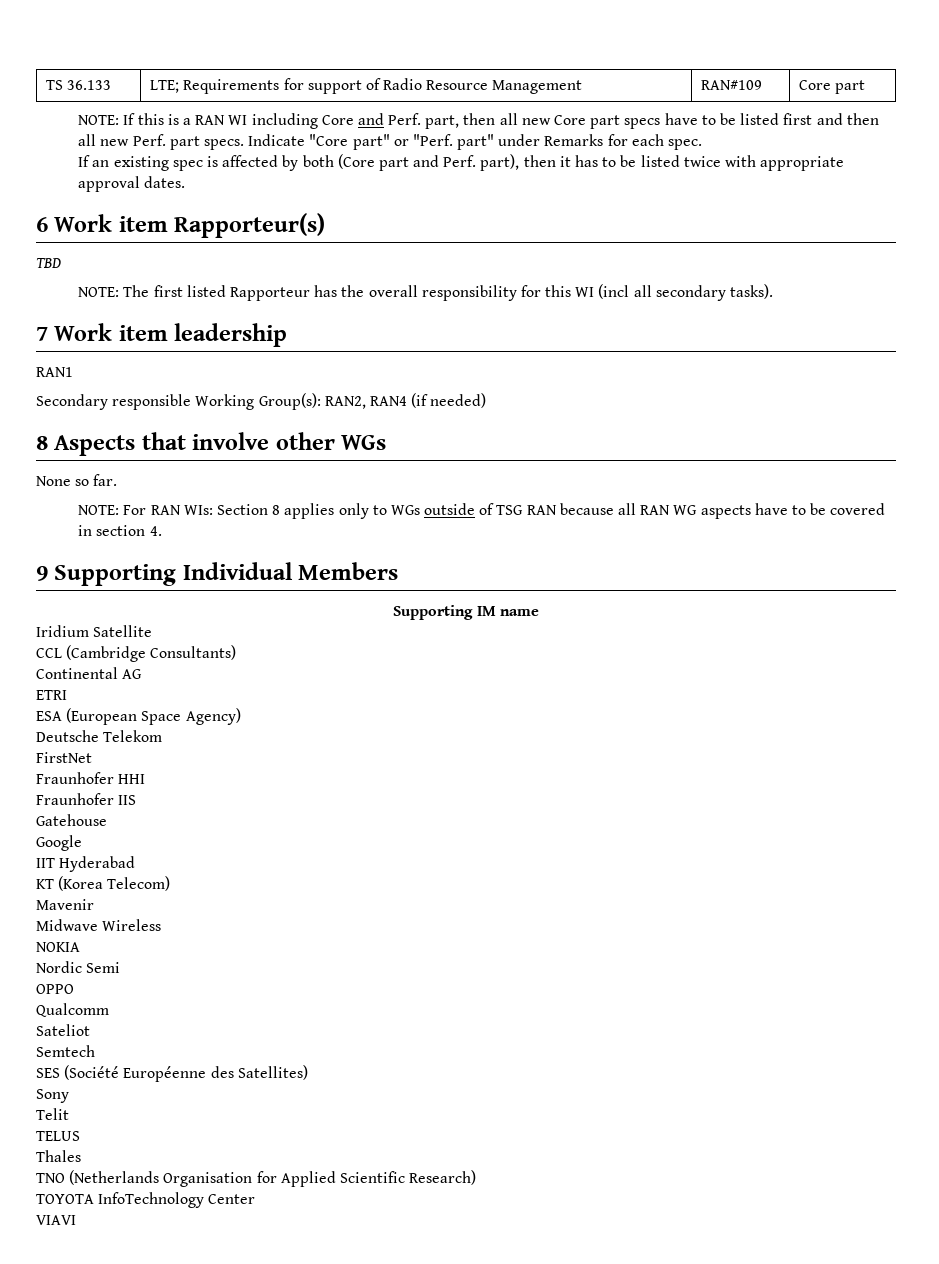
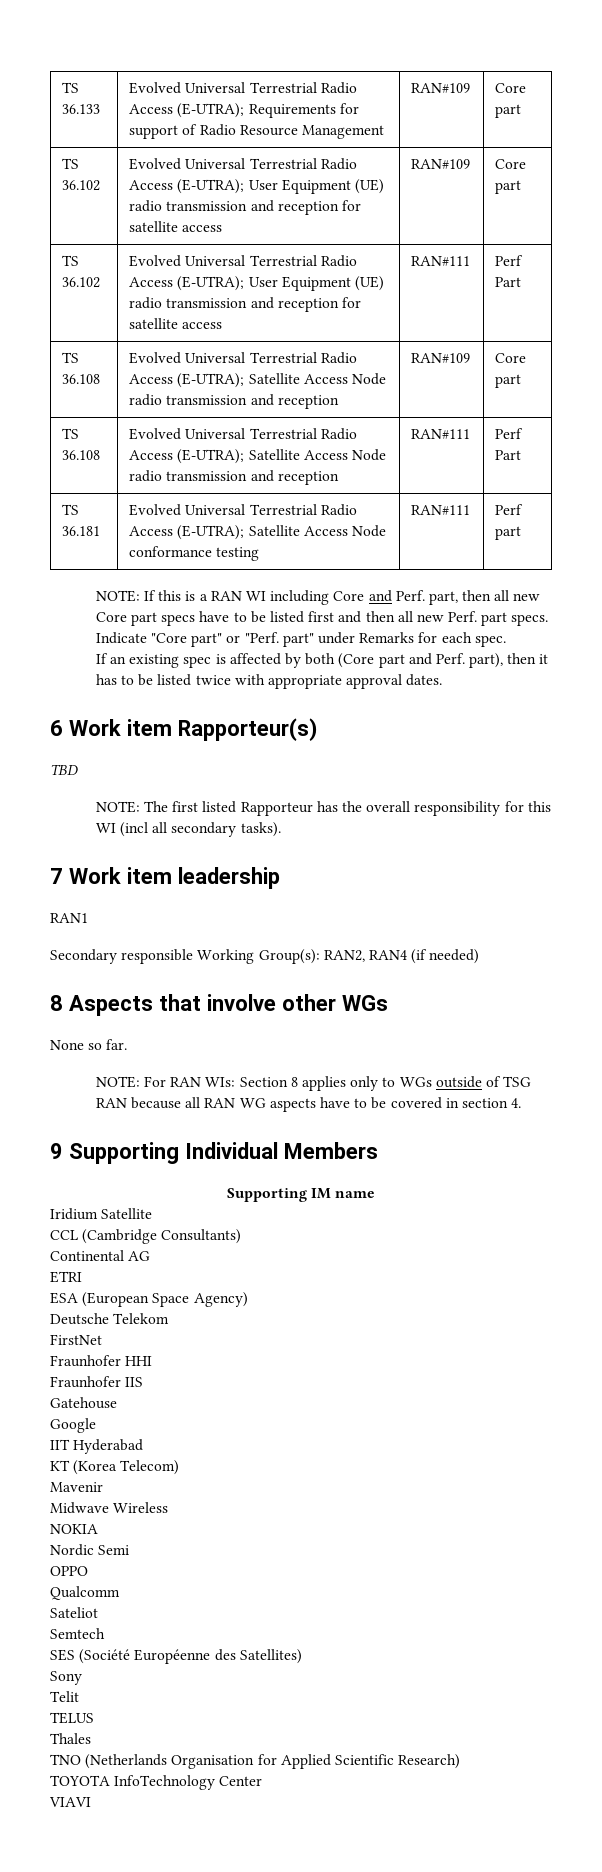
- TS 36.133 | LTE; Requirements for support of Radio Resource Management | RAN#109 | Core part
+ TS 36.133 | Evolved Universal Terrestrial Radio Access (E-UTRA); Requirements for support of Radio Resource Management | RAN#109 | Core part
+ TS 36.102 | Evolved Universal Terrestrial Radio Access (E-UTRA); User Equipment (UE) radio transmission and reception for satellite access | RAN#109 | Core part
+ TS 36.102 | Evolved Universal Terrestrial Radio Access (E-UTRA); User Equipment (UE) radio transmission and reception for satellite access | RAN#111 | Perf Part
+ TS 36.108 | Evolved Universal Terrestrial Radio Access (E-UTRA); Satellite Access Node radio transmission and reception | RAN#109 | Core part
+ TS 36.108 | Evolved Universal Terrestrial Radio Access (E-UTRA); Satellite Access Node radio transmission and reception | RAN#111 | Perf Part
+ TS 36.181 | Evolved Universal Terrestrial Radio Access (E-UTRA); Satellite Access Node conformance testing | RAN#111 | Perf part

